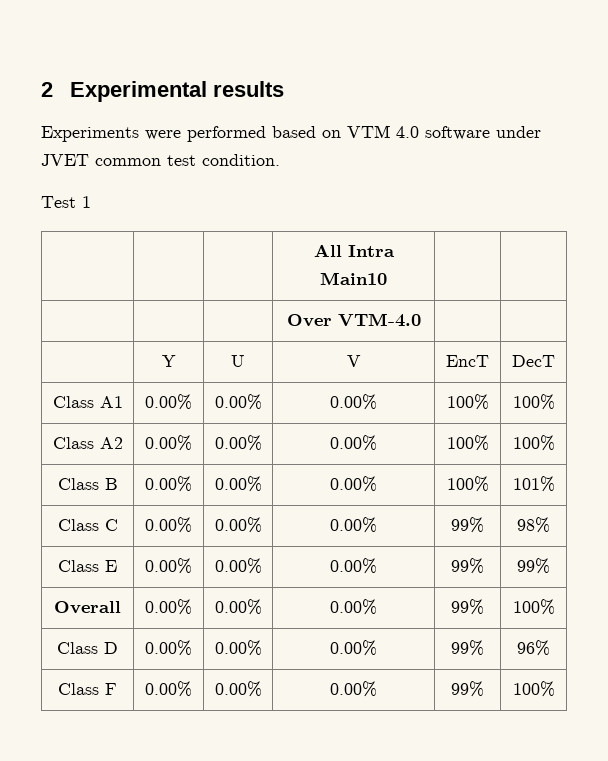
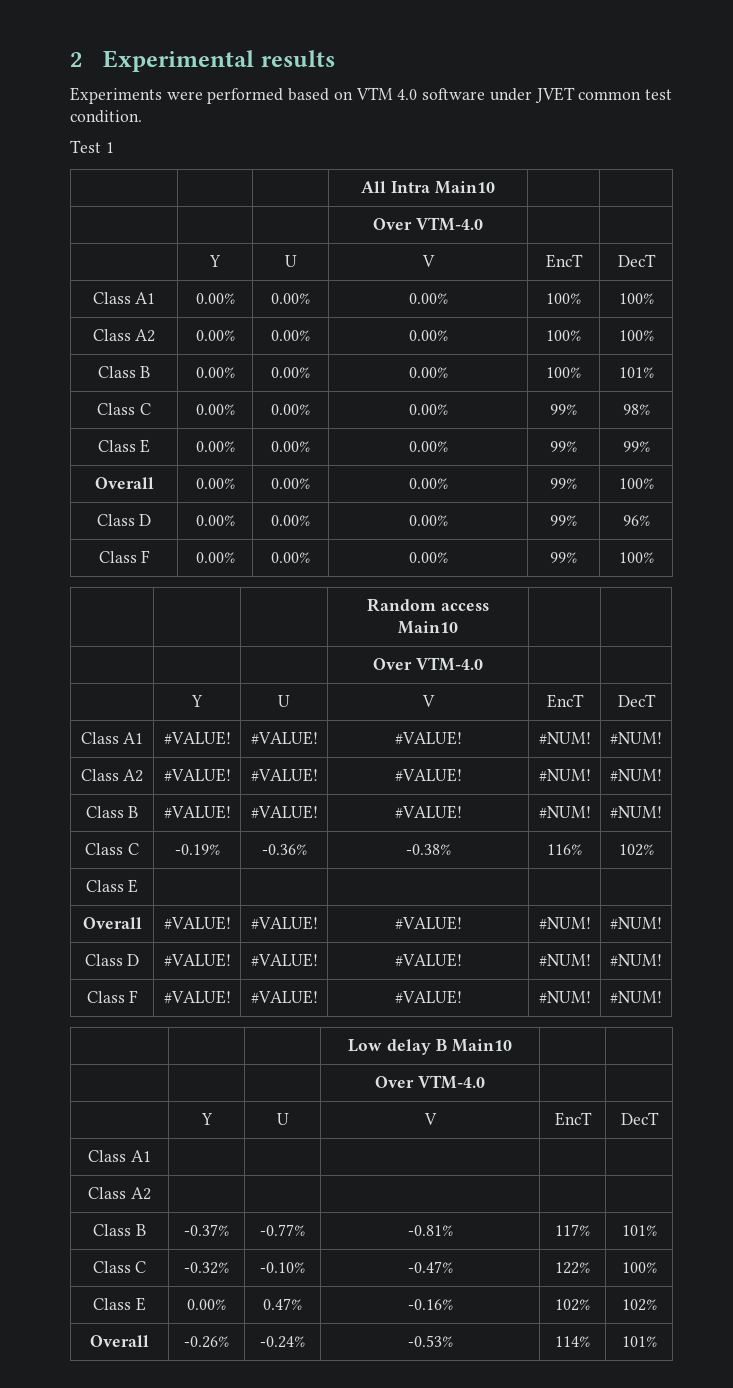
+ | | | Random access Main10 | |
+ | | | Over VTM-4.0 | |
+ | Y | U | V | EncT | DecT
+ Class A1 | #VALUE! | #VALUE! | #VALUE! | #NUM! | #NUM!
+ Class A2 | #VALUE! | #VALUE! | #VALUE! | #NUM! | #NUM!
+ Class B | #VALUE! | #VALUE! | #VALUE! | #NUM! | #NUM!
+ Class C | -0.19% | -0.36% | -0.38% | 116% | 102%
+ Class E | | | | |
+ Overall | #VALUE! | #VALUE! | #VALUE! | #NUM! | #NUM!
+ Class D | #VALUE! | #VALUE! | #VALUE! | #NUM! | #NUM!
+ Class F | #VALUE! | #VALUE! | #VALUE! | #NUM! | #NUM!
+ | | | Low delay B Main10 | |
+ | | | Over VTM-4.0 | |
+ | Y | U | V | EncT | DecT
+ Class A1 | | | | |
+ Class A2 | | | | |
+ Class B | -0.37% | -0.77% | -0.81% | 117% | 101%
+ Class C | -0.32% | -0.10% | -0.47% | 122% | 100%
+ Class E | 0.00% | 0.47% | -0.16% | 102% | 102%
+ Overall | -0.26% | -0.24% | -0.53% | 114% | 101%

